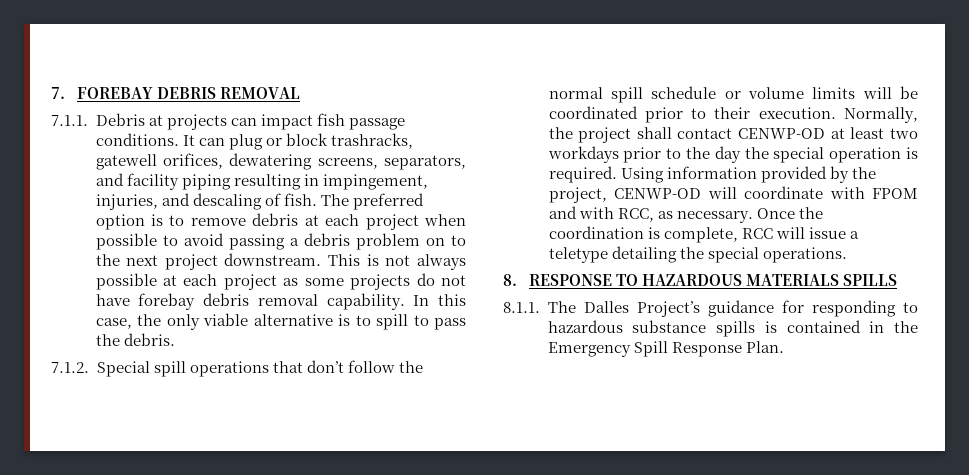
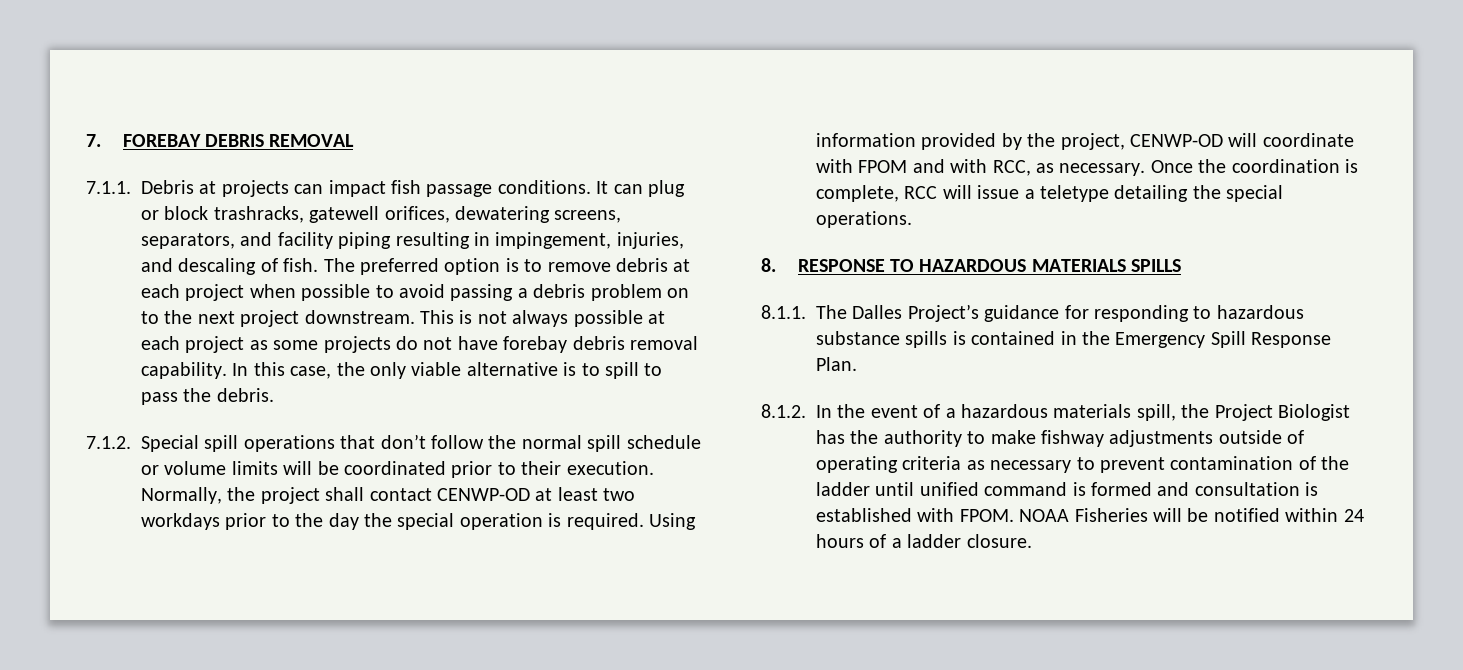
+ 8.1.2. In the event of a hazardous materials spill, the Project Biologist has the authority to make fishway adjustments outside of operating criteria as necessary to prevent contamination of the ladder until unified command is formed and consultation is established with FPOM. NOAA Fisheries will be notified within 24 hours of a ladder closure.

